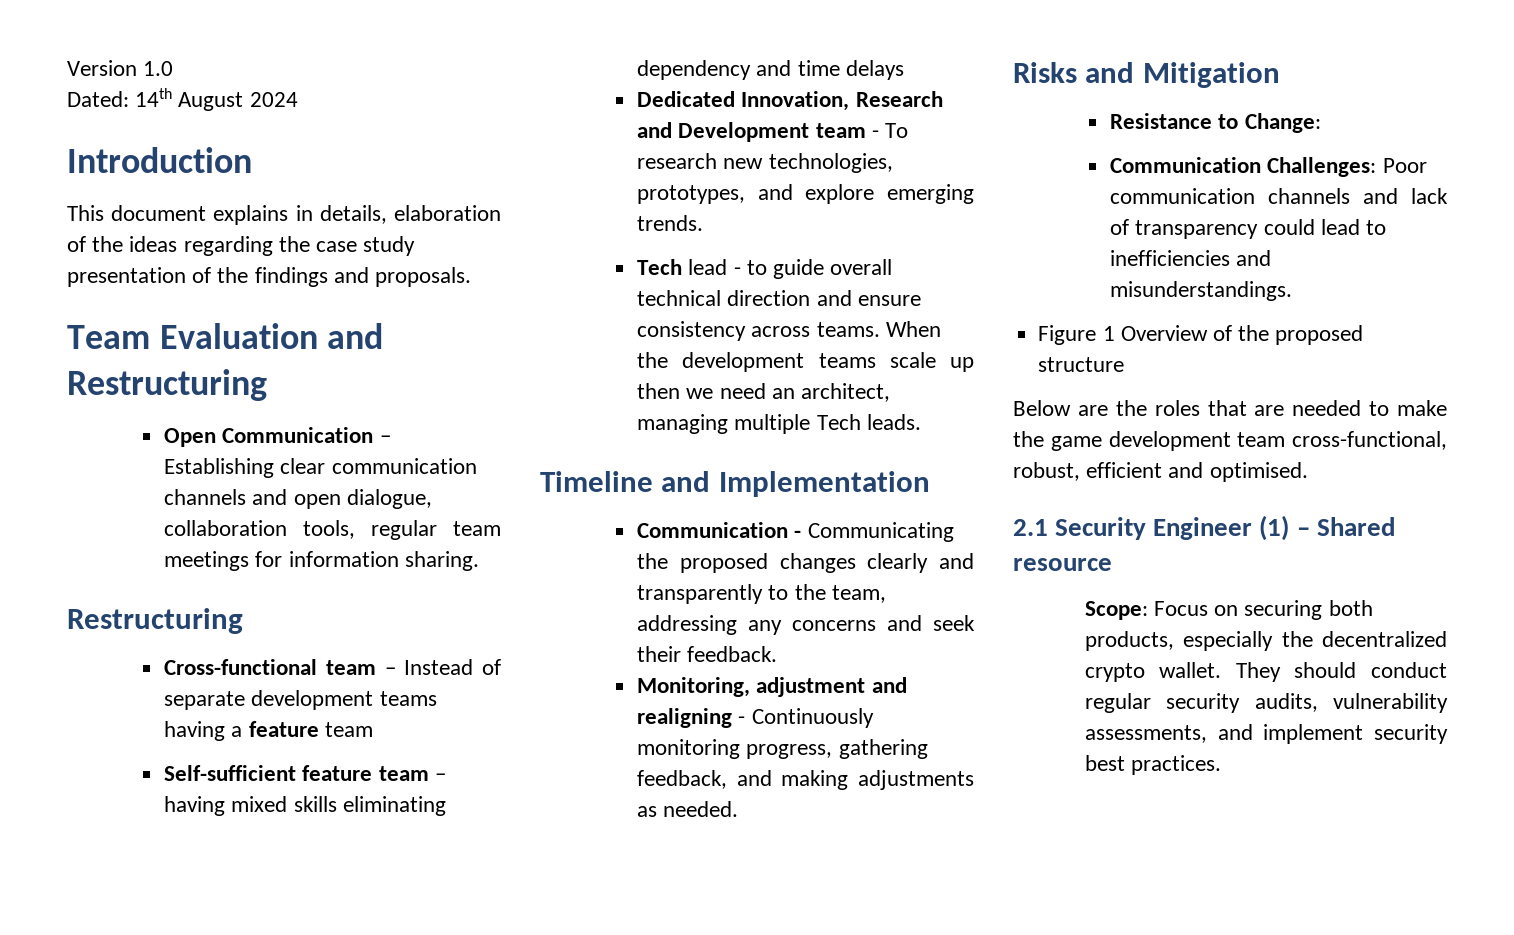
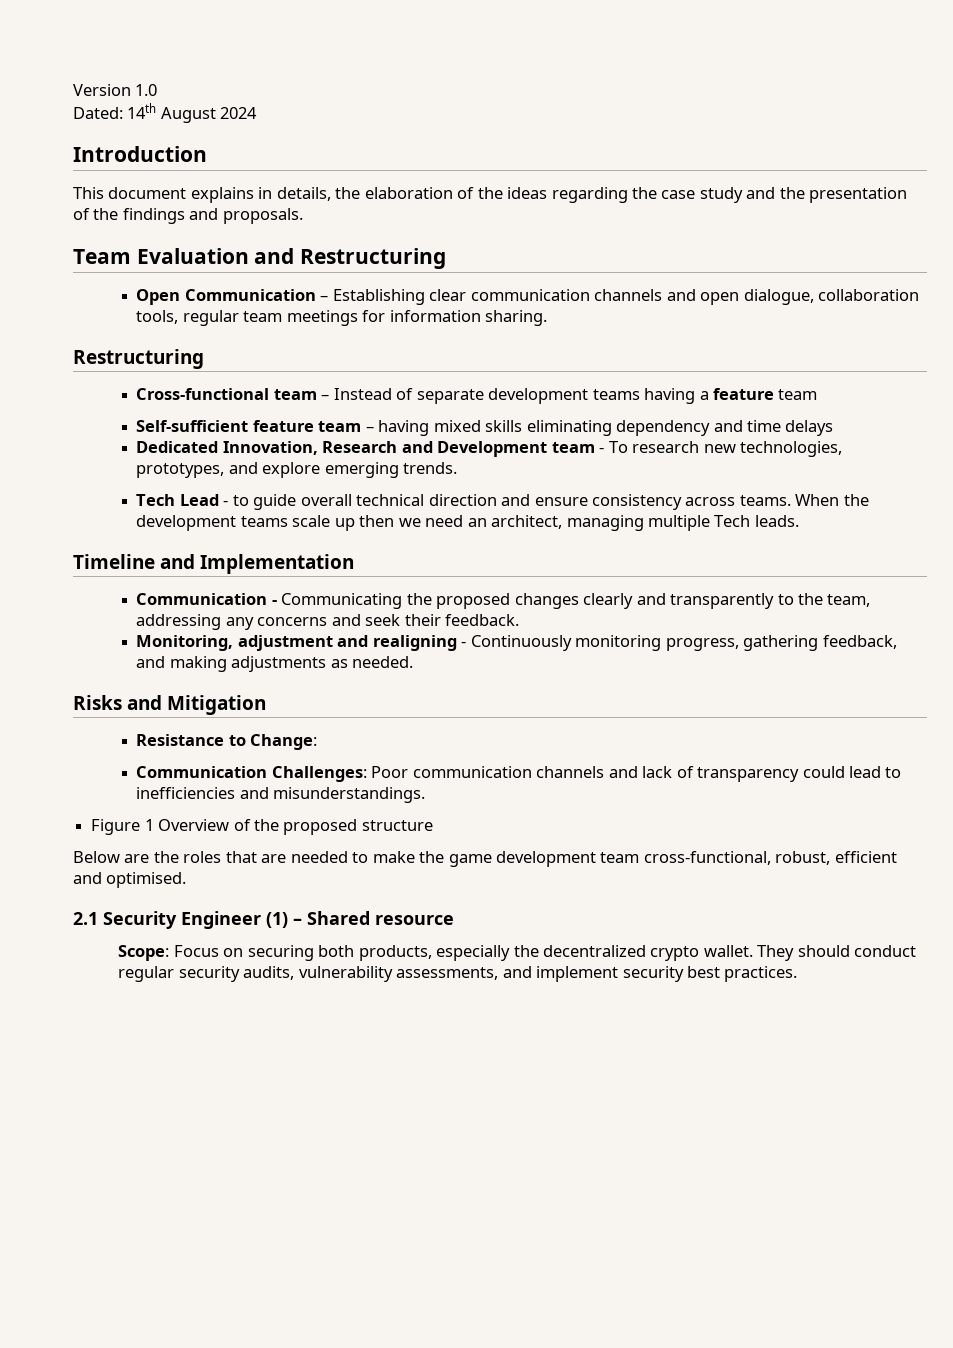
- This document explains in details, elaboration of the ideas regarding the case study presentation of the findings and proposals.
+ This document explains in details, the elaboration of the ideas regarding the case study and the presentation of the findings and proposals.
- Tech lead - to guide overall technical direction and ensure consistency across teams.
+ Tech Lead - to guide overall technical direction and ensure consistency across teams.

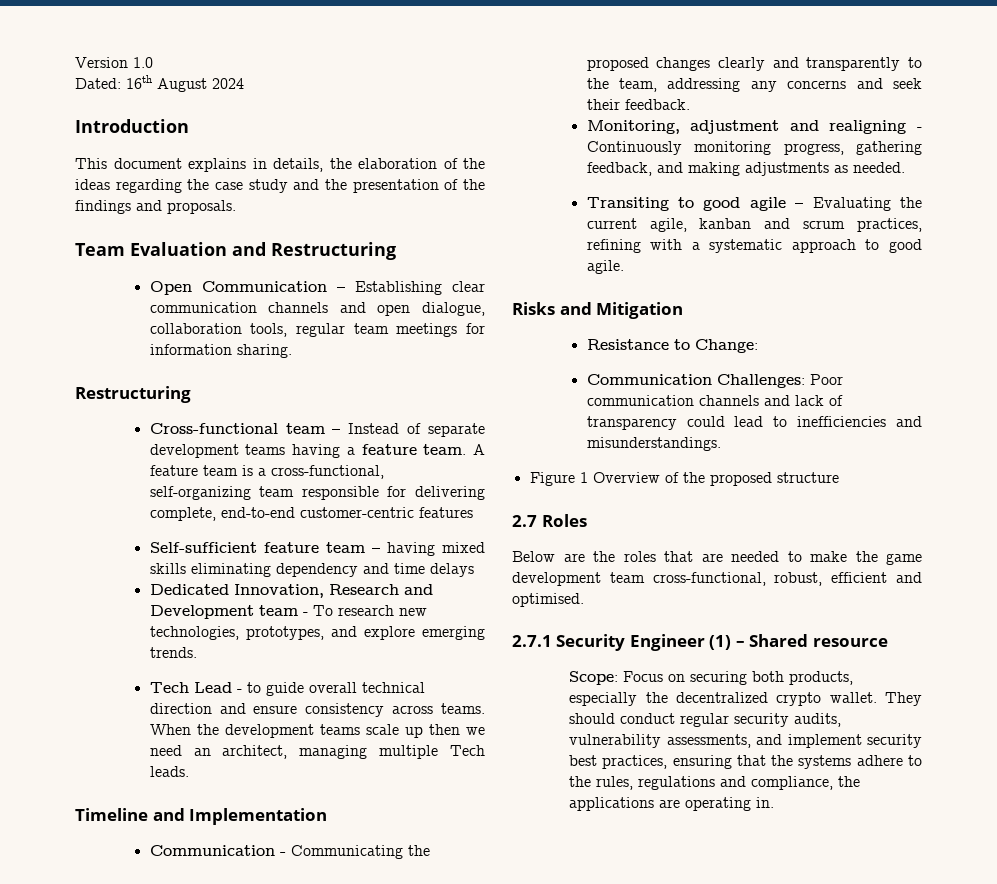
- Dated: 14th August 2024
+ Dated: 16th August 2024
- Cross-functional team – Instead of separate development teams having a feature team
+ Cross-functional team – Instead of separate development teams having a feature team. A feature team is a cross-functional, self-organizing team responsible for delivering complete, end-to-end customer-centric features
+ Transiting to good agile – Evaluating the current agile, kanban and scrum practices, refining with a systematic approach to good agile.
+ 2.7 Roles
- 2.1 Security Engineer (1) – Shared resource
+ 2.7.1 Security Engineer (1) – Shared resource
- They should conduct regular security audits, vulnerability assessments, and implement security best practices.
+ They should conduct regular security audits, vulnerability assessments, and implement security best practices, ensuring that the systems adhere to the rules, regulations and compliance, the applications are operating in.

